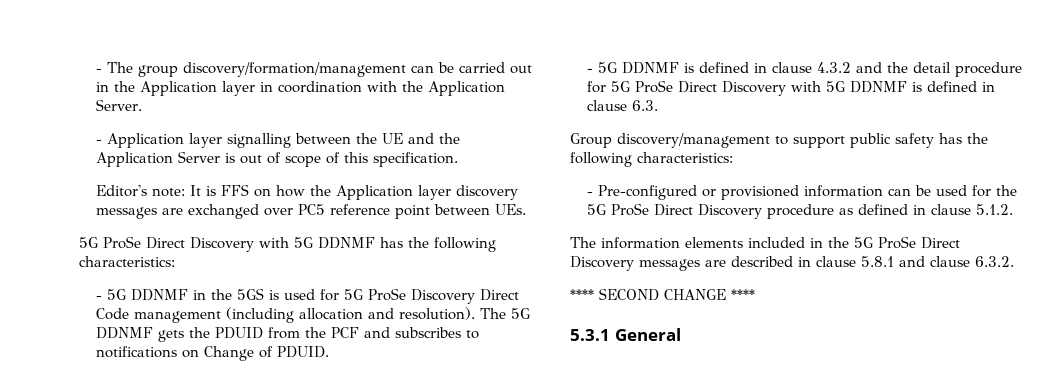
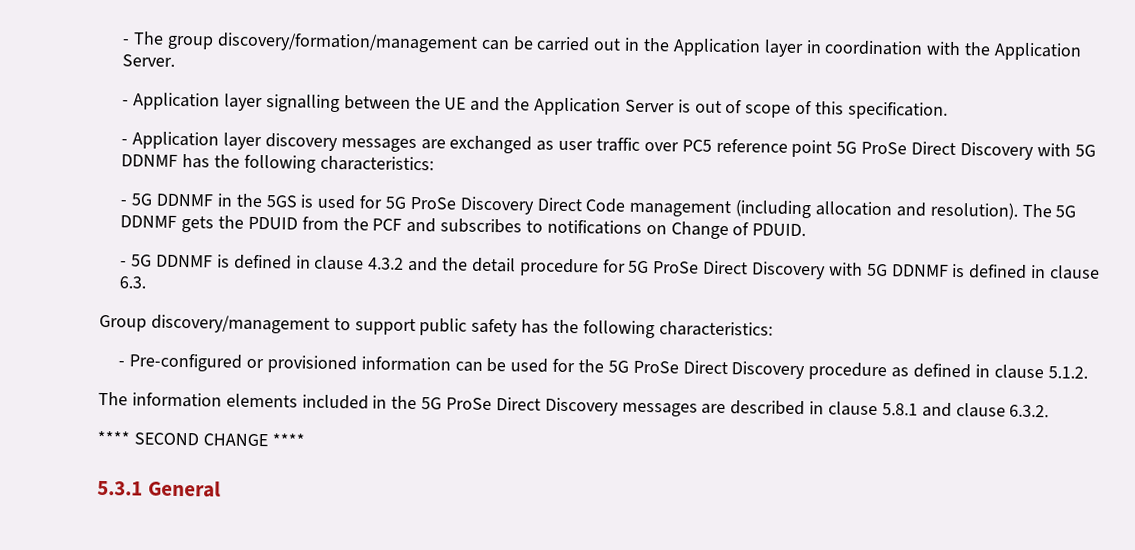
- Editor's note: It is FFS on how the Application layer discovery messages are exchanged over PC5 reference point between UEs.
- 5G ProSe Direct Discovery with 5G DDNMF has the following characteristics:
+ - Application layer discovery messages are exchanged as user traffic over PC5 reference point 5G ProSe Direct Discovery with 5G DDNMF has the following characteristics:

